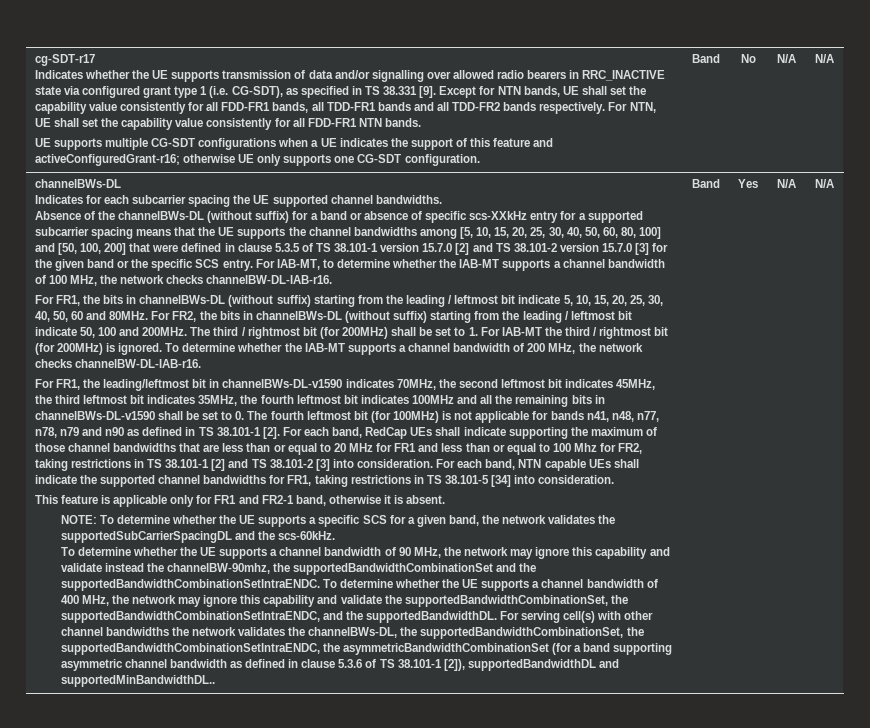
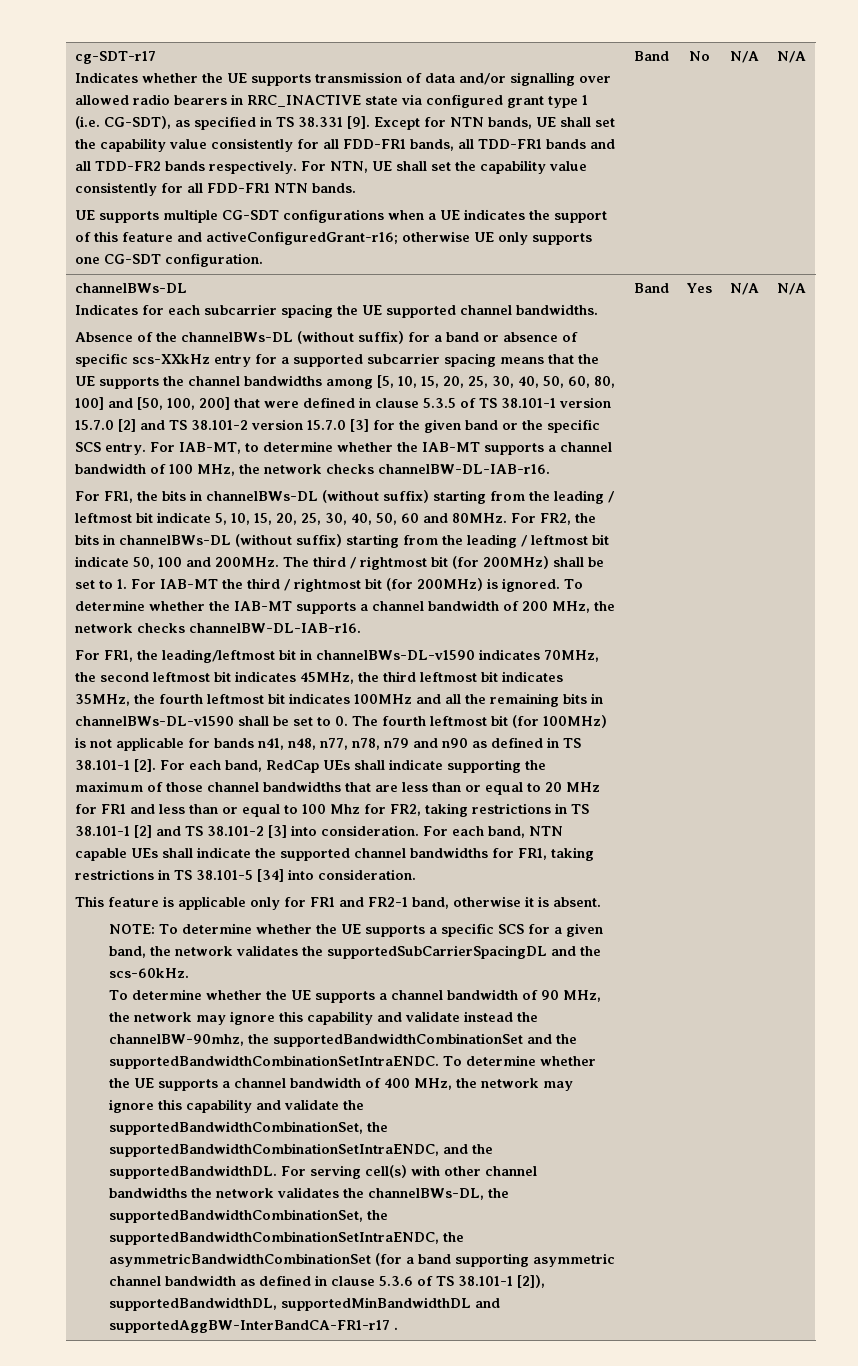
- For serving cell(s) with other channel bandwidths the network validates the channelBWs-DL, the supportedBandwidthCombinationSet, the supportedBandwidthCombinationSetIntraENDC, the asymmetricBandwidthCombinationSet (for a band supporting asymmetric channel bandwidth as defined in clause 5.3.6 of TS 38.101-1 [2]), supportedBandwidthDL and supportedMinBandwidthDL..
+ For serving cell(s) with other channel bandwidths the network validates the channelBWs-DL, the supportedBandwidthCombinationSet, the supportedBandwidthCombinationSetIntraENDC, the asymmetricBandwidthCombinationSet (for a band supporting asymmetric channel bandwidth as defined in clause 5.3.6 of TS 38.101-1 [2]), supportedBandwidthDL, supportedMinBandwidthDL and supportedAggBW-InterBandCA-FR1-r17 .

